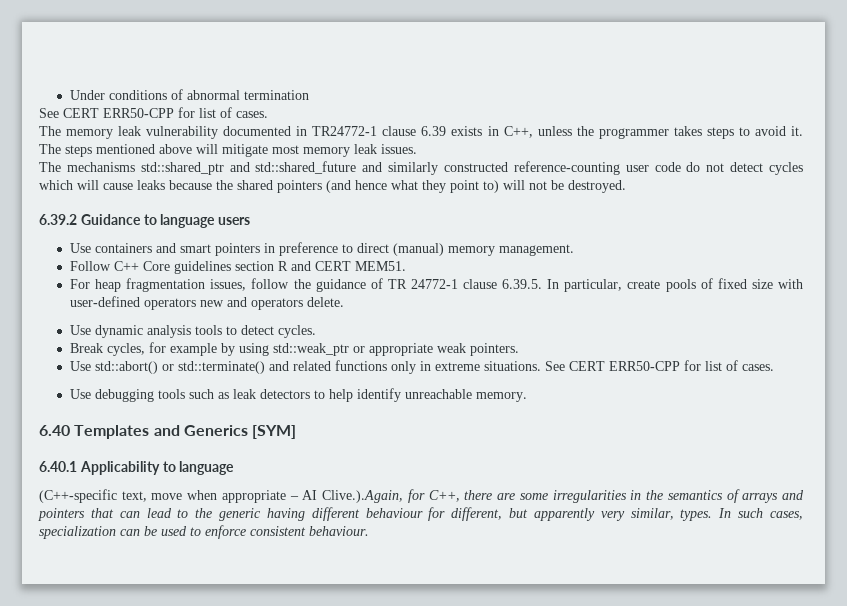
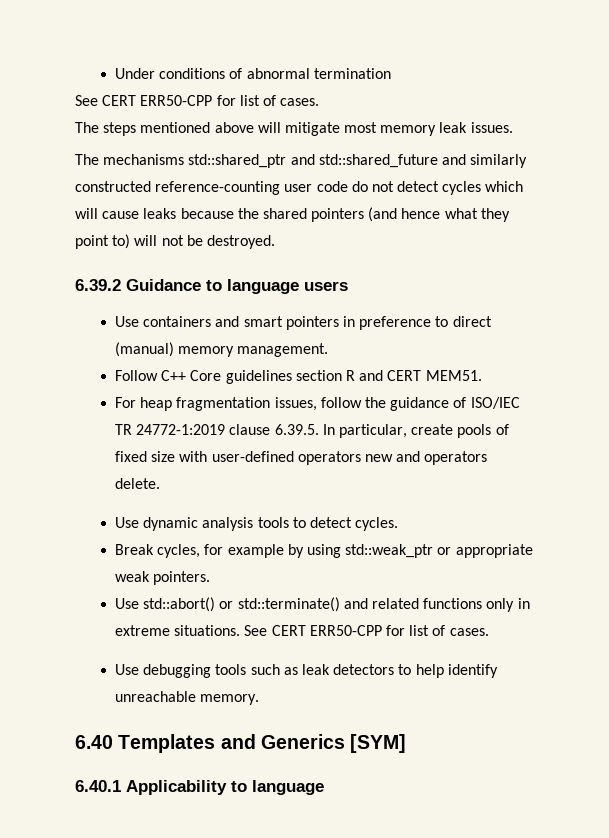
- The memory leak vulnerability documented in TR24772-1 clause 6.39 exists in C++, unless the programmer takes steps to avoid it. The steps mentioned above will mitigate most memory leak issues.
+ The steps mentioned above will mitigate most memory leak issues.
- For heap fragmentation issues, follow the guidance of TR 24772-1 clause 6.39.5. In particular, create pools of fixed size with user-defined operators new and operators delete.
+ For heap fragmentation issues, follow the guidance of ISO/IEC TR 24772-1:2019 clause 6.39.5. In particular, create pools of fixed size with user-defined operators new and operators delete.
- (C++-specific text, move when appropriate – AI Clive.).Again, for C++, there are some irregularities in the semantics of arrays and pointers that can lead to the generic having different behaviour for different, but apparently very similar, types. In such cases, specialization can be used to enforce consistent behaviour.

